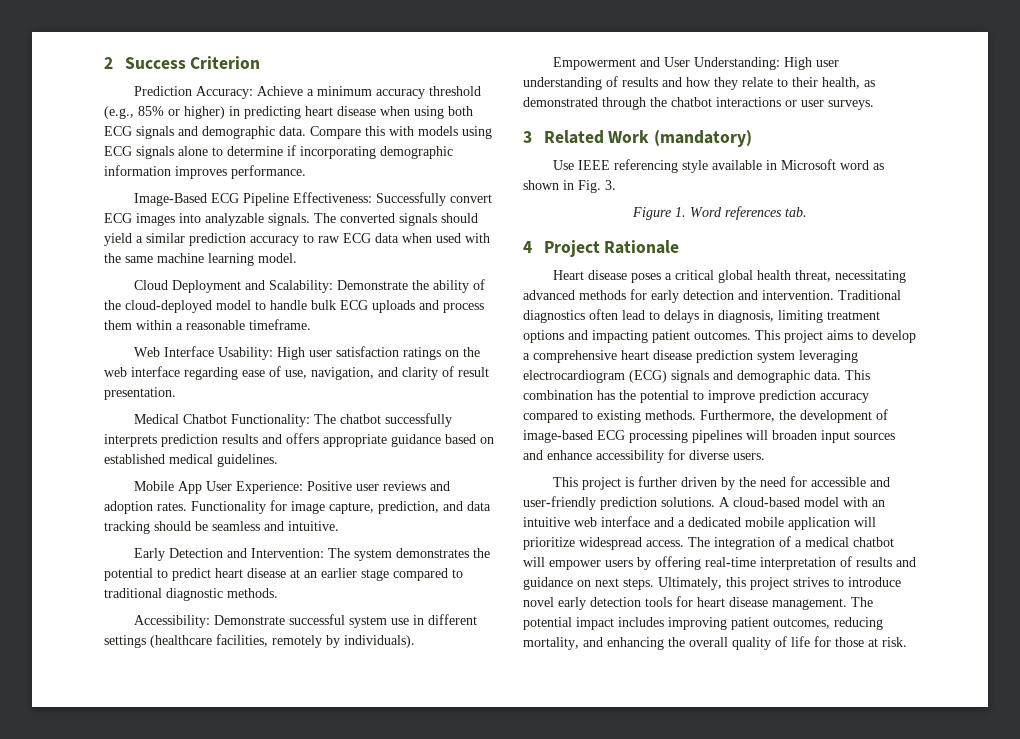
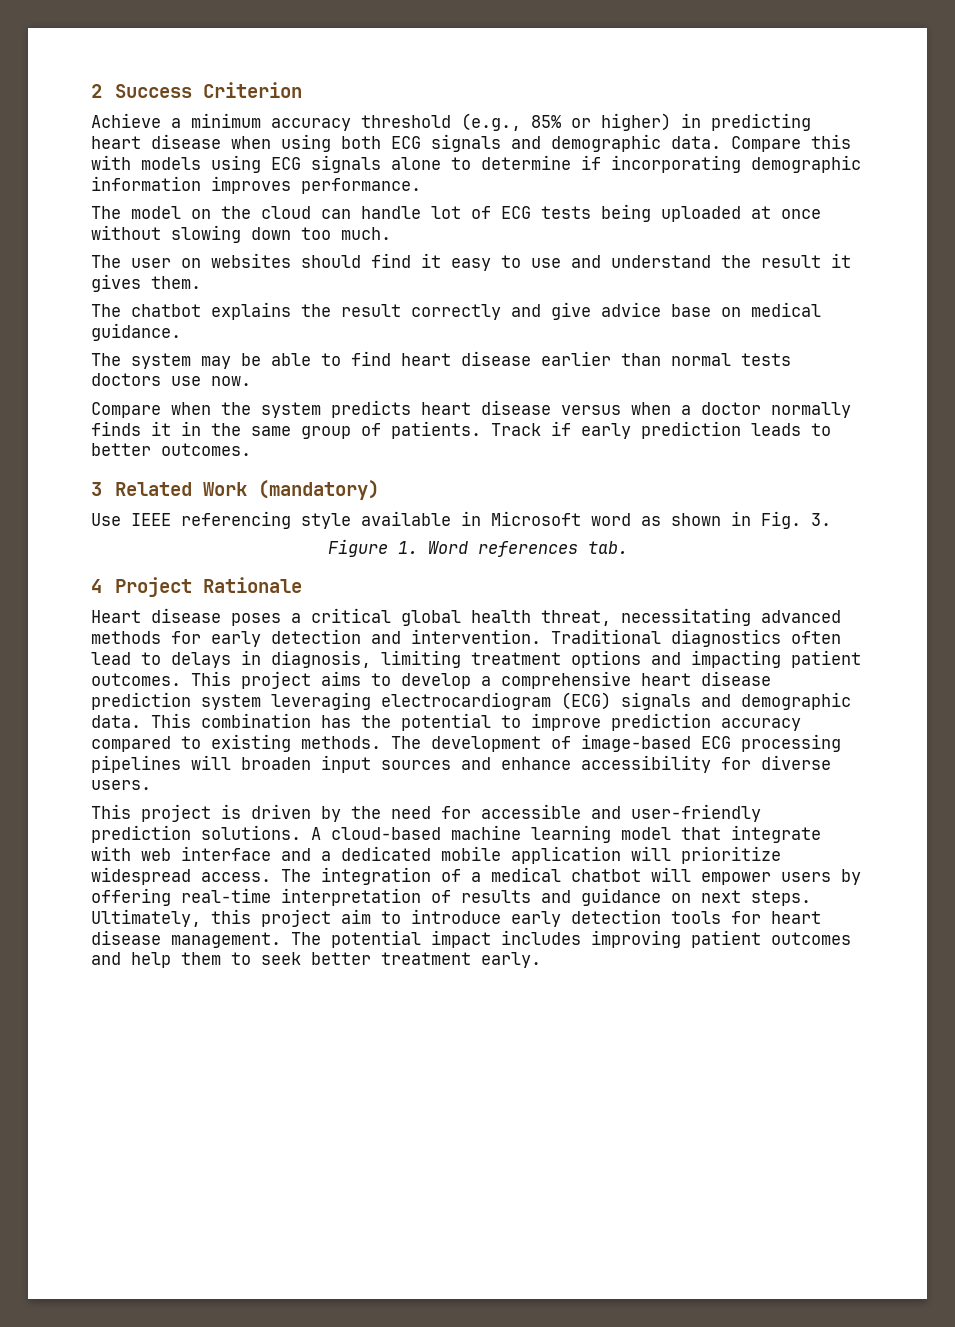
- Prediction Accuracy: Achieve a minimum accuracy threshold (e.g., 85% or higher) in predicting heart disease when using both ECG signals and demographic data.
+ Achieve a minimum accuracy threshold (e.g., 85% or higher) in predicting heart disease when using both ECG signals and demographic data.
- Image-Based ECG Pipeline Effectiveness: Successfully convert ECG images into analyzable signals. The converted signals should yield a similar prediction accuracy to raw ECG data when used with the same machine learning model.
- Cloud Deployment and Scalability: Demonstrate the ability of the cloud-deployed model to handle bulk ECG uploads and process them within a reasonable timeframe.
- Web Interface Usability: High user satisfaction ratings on the web interface regarding ease of use, navigation, and clarity of result presentation.
- Medical Chatbot Functionality: The chatbot successfully interprets prediction results and offers appropriate guidance based on established medical guidelines.
- Mobile App User Experience: Positive user reviews and adoption rates. Functionality for image capture, prediction, and data tracking should be seamless and intuitive.
- Early Detection and Intervention: The system demonstrates the potential to predict heart disease at an earlier stage compared to traditional diagnostic methods.
- Accessibility: Demonstrate successful system use in different settings (healthcare facilities, remotely by individuals).
- Empowerment and User Understanding: High user understanding of results and how they relate to their health, as demonstrated through the chatbot interactions or user surveys.
+ The model on the cloud can handle lot of ECG tests being uploaded at once without slowing down too much.
+ The user on websites should find it easy to use and understand the result it gives them.
+ The chatbot explains the result correctly and give advice base on medical guidance.
+ The system may be able to find heart disease earlier than normal tests doctors use now.
+ Compare when the system predicts heart disease versus when a doctor normally finds it in the same group of patients. Track if early prediction leads to better outcomes.
- Furthermore, the development of image-based ECG processing pipelines will broaden input sources and enhance accessibility for diverse users.
+ The development of image-based ECG processing pipelines will broaden input sources and enhance accessibility for diverse users.
- This project is further driven by the need for accessible and user-friendly prediction solutions.
+ This project is driven by the need for accessible and user-friendly prediction solutions.
- A cloud-based model with an intuitive web interface and a dedicated mobile application will prioritize widespread access.
+ A cloud-based machine learning model that integrate with web interface and a dedicated mobile application will prioritize widespread access.
- Ultimately, this project strives to introduce novel early detection tools for heart disease management.
+ Ultimately, this project aim to introduce early detection tools for heart disease management.
- The potential impact includes improving patient outcomes, reducing mortality, and enhancing the overall quality of life for those at risk.
+ The potential impact includes improving patient outcomes and help them to seek better treatment early.

